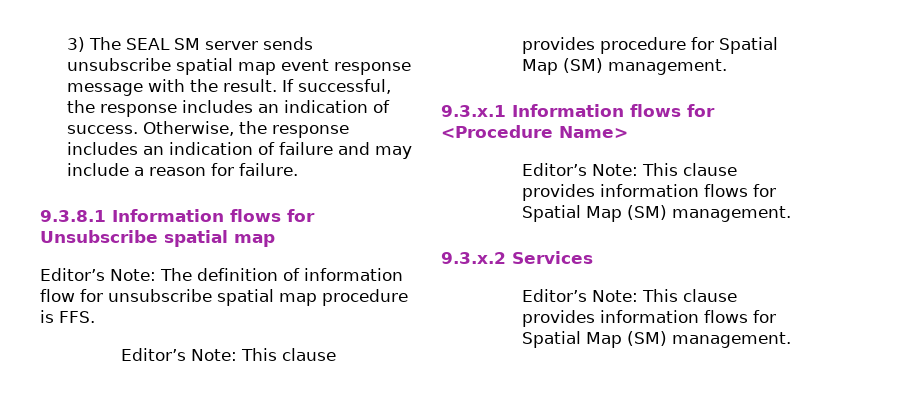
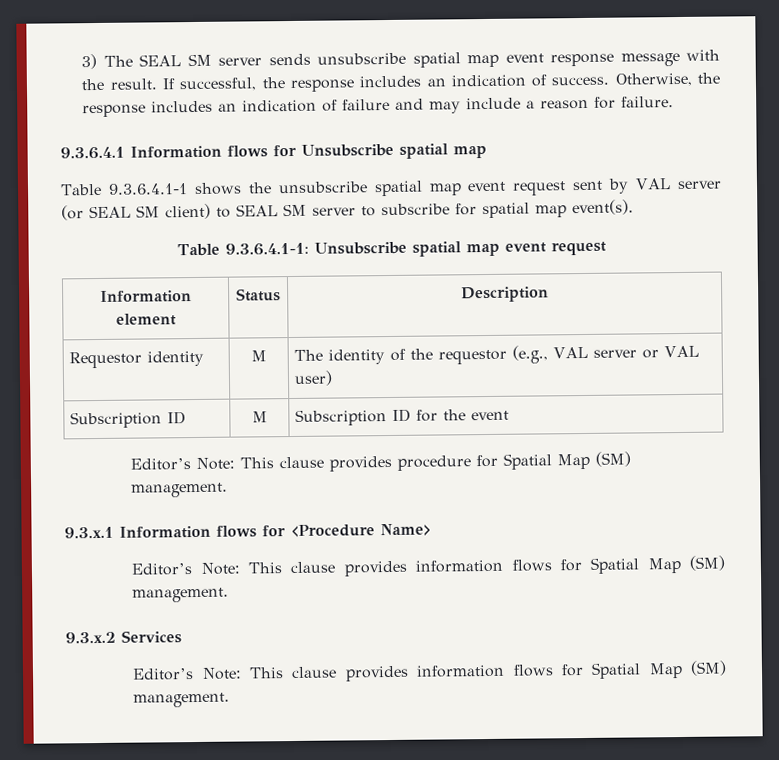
- 9.3.8.1 Information flows for Unsubscribe spatial map
+ 9.3.6.4.1 Information flows for Unsubscribe spatial map
- Editor’s Note: The definition of information flow for unsubscribe spatial map procedure is FFS.
+ Table 9.3.6.4.1-1 shows the unsubscribe spatial map event request sent by VAL server (or SEAL SM client) to SEAL SM server to subscribe for spatial map event(s).
+ Table 9.3.6.4.1-1: Unsubscribe spatial map event request
+ Information element | Status | Description
+ Requestor identity | M | The identity of the requestor (e.g., VAL server or VAL user)
+ Subscription ID | M | Subscription ID for the event

